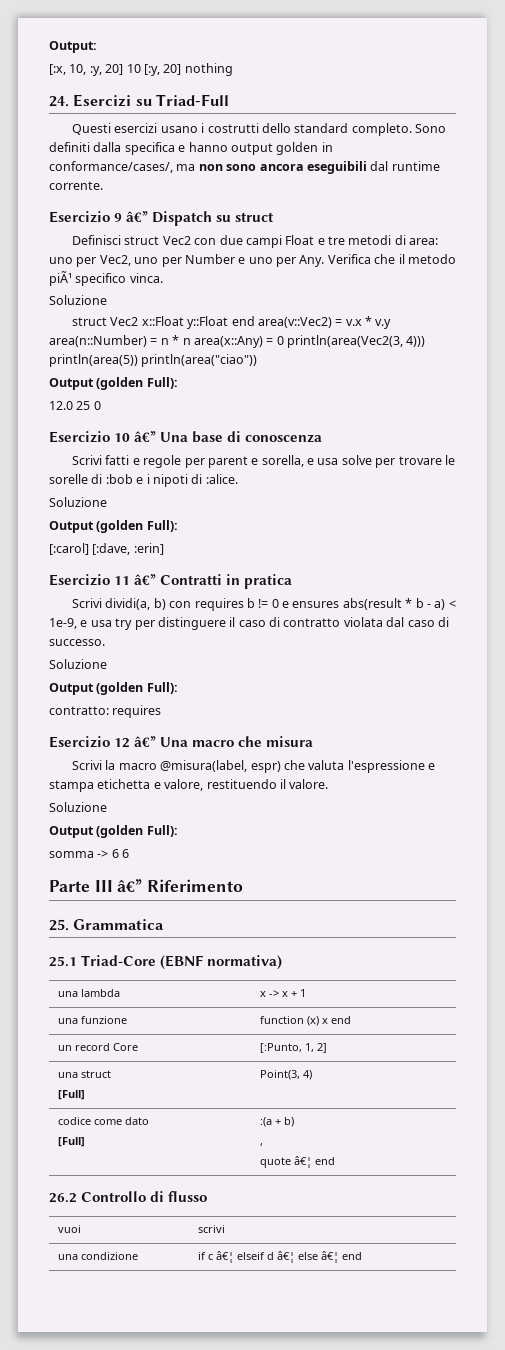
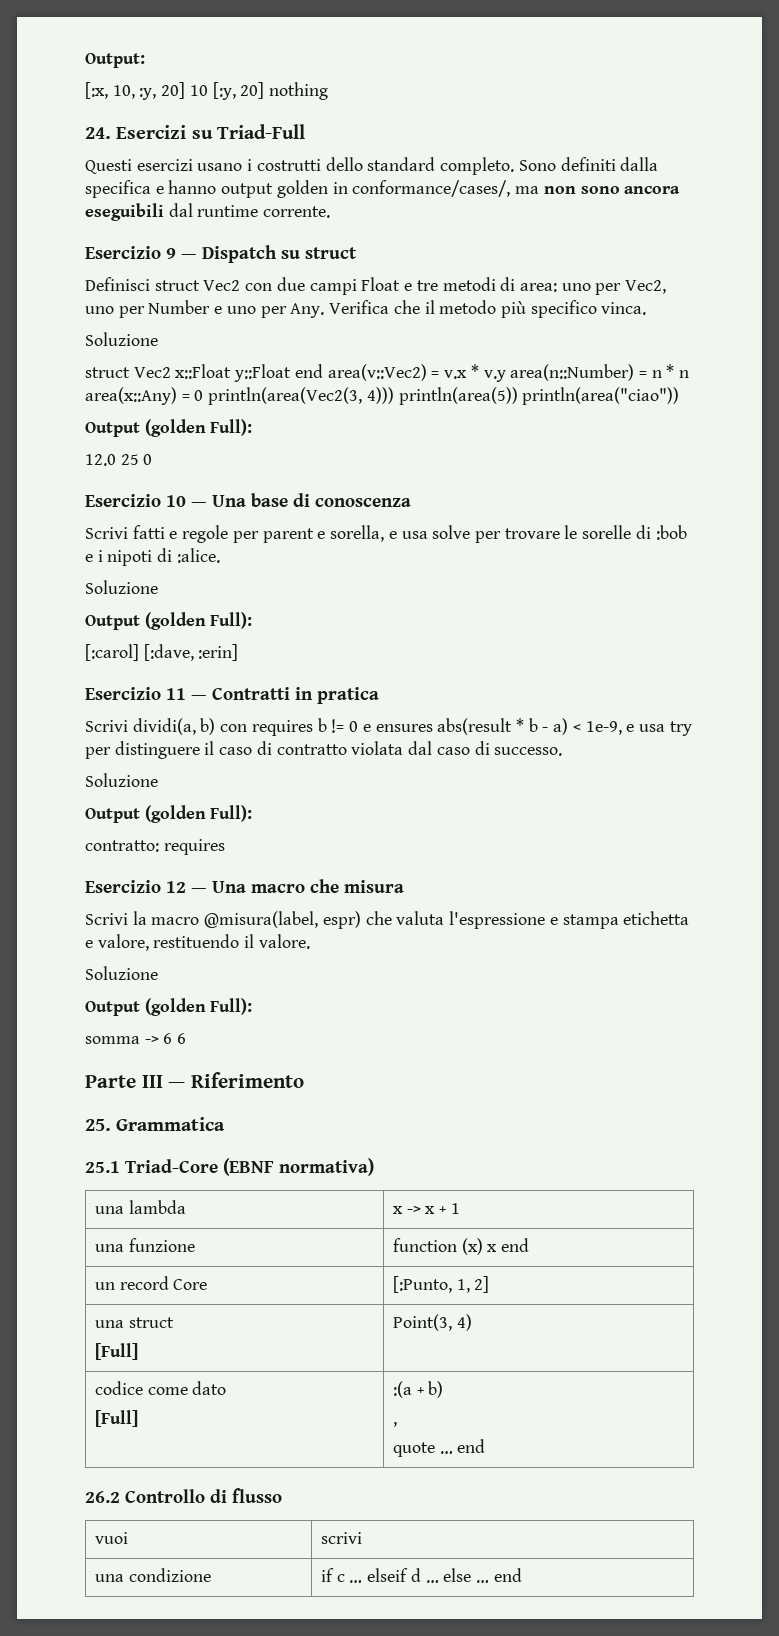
- Esercizio 9 â€” Dispatch su struct
+ Esercizio 9 — Dispatch su struct
- Definisci struct Vec2 con due campi Float e tre metodi di area: uno per Vec2, uno per Number e uno per Any. Verifica che il metodo piÃ¹ specifico vinca.
+ Definisci struct Vec2 con due campi Float e tre metodi di area: uno per Vec2, uno per Number e uno per Any. Verifica che il metodo più specifico vinca.
- Esercizio 10 â€” Una base di conoscenza
+ Esercizio 10 — Una base di conoscenza
- Esercizio 11 â€” Contratti in pratica
+ Esercizio 11 — Contratti in pratica
- Esercizio 12 â€” Una macro che misura
+ Esercizio 12 — Una macro che misura
- Parte III â€” Riferimento
+ Parte III — Riferimento
  codice come dato
  [Full] | :(a + b)
  ,
- quote â€¦ end
+ quote … end
- una condizione | if c â€¦ elseif d â€¦ else â€¦ end
+ una condizione | if c … elseif d … else … end

